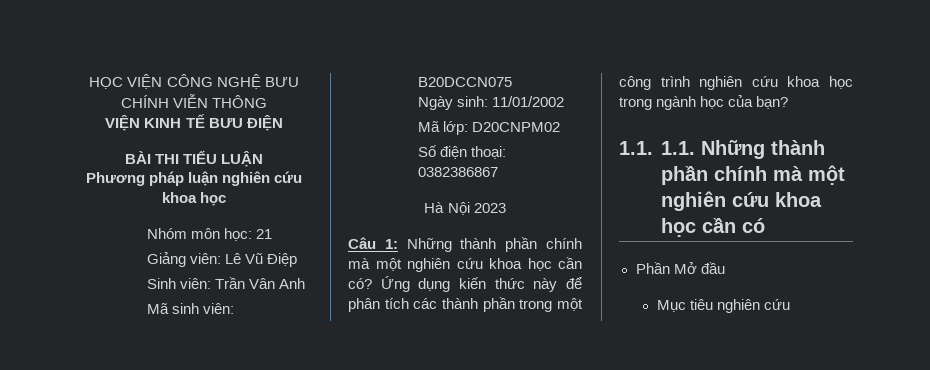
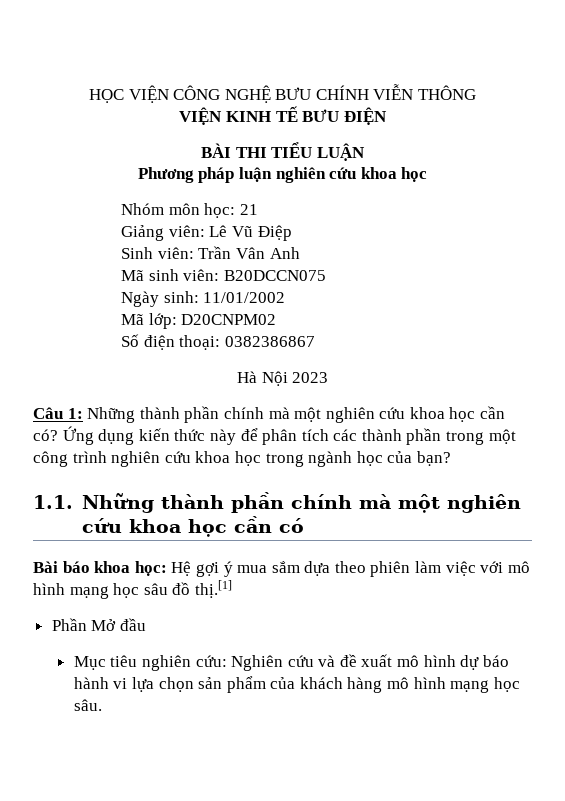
- 1.1. 1.1. Những thành phần chính mà một nghiên cứu khoa học cần có
+ 1.1. Những thành phần chính mà một nghiên cứu khoa học cần có
+ Bài báo khoa học: Hệ gợi ý mua sắm dựa theo phiên làm việc với mô hình mạng học sâu đồ thị.[1]
- Mục tiêu nghiên cứu
+ Mục tiêu nghiên cứu: Nghiên cứu và đề xuất mô hình dự báo hành vi lựa chọn sản phẩm của khách hàng mô hình mạng học sâu.

